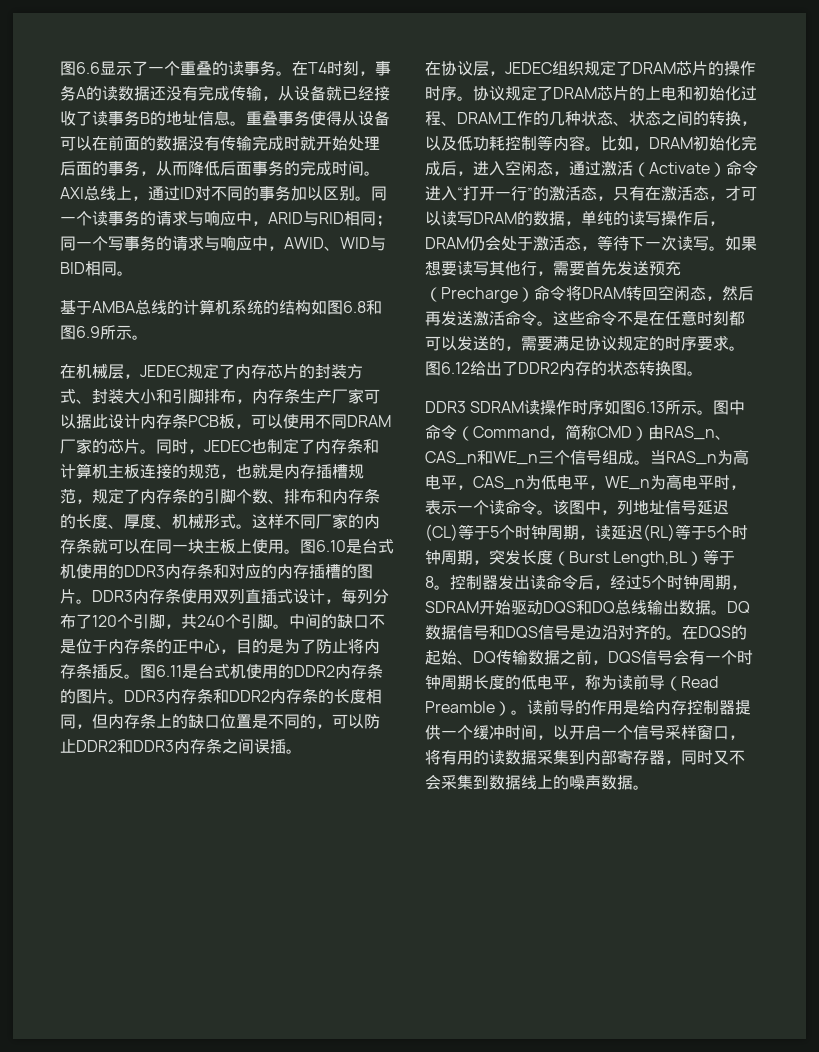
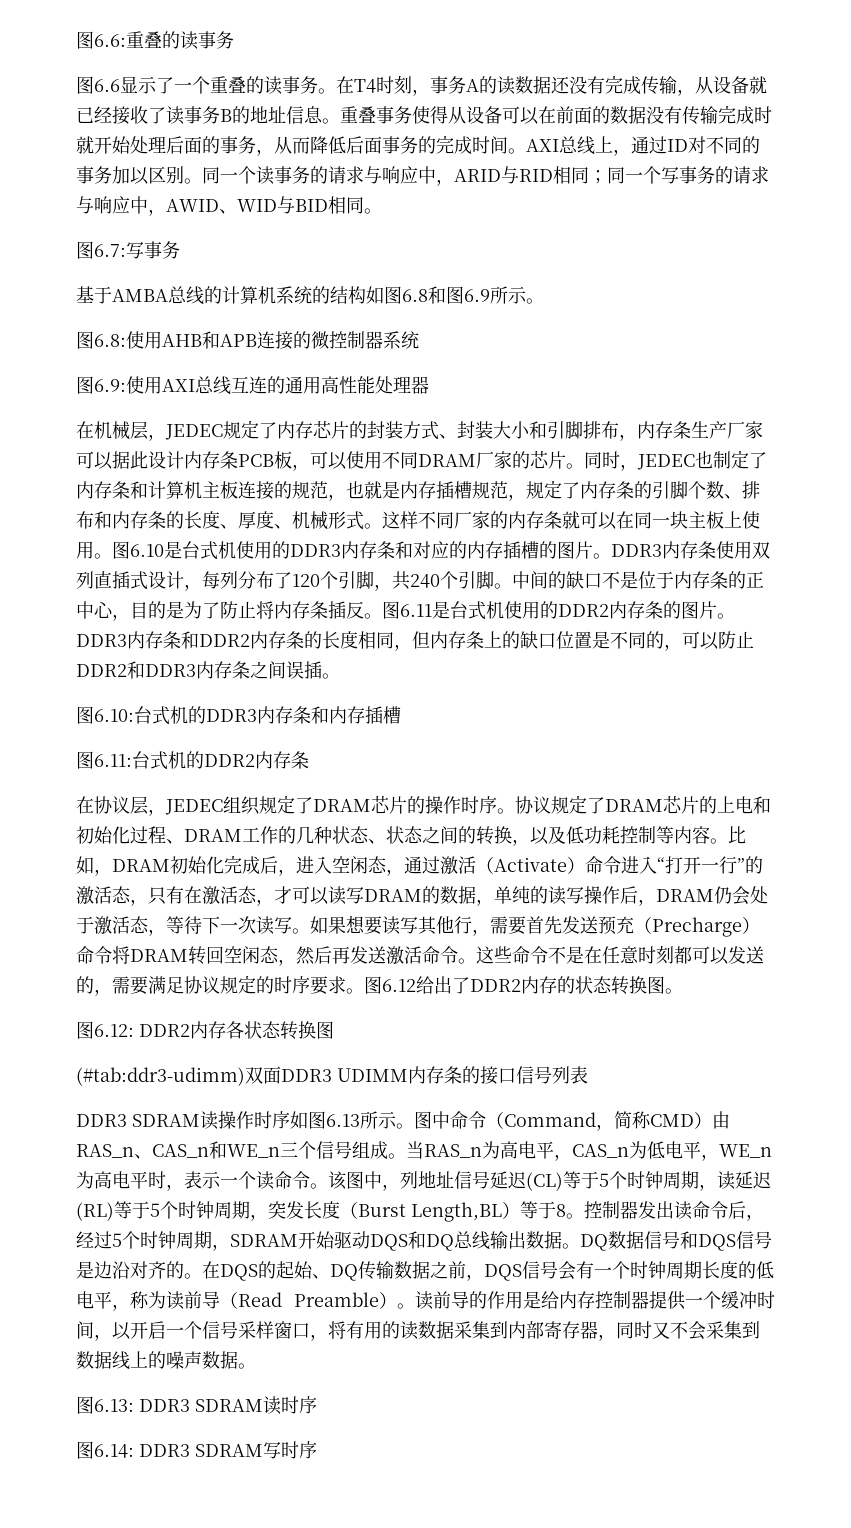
+ 图6.6:重叠的读事务
+ 图6.7:写事务
+ 图6.8:使用AHB和APB连接的微控制器系统
+ 图6.9:使用AXI总线互连的通用高性能处理器
+ 图6.10:台式机的DDR3内存条和内存插槽
+ 图6.11:台式机的DDR2内存条
+ 图6.12: DDR2内存各状态转换图
+ (#tab:ddr3-udimm)双面DDR3 UDIMM内存条的接口信号列表
+ 图6.13: DDR3 SDRAM读时序
+ 图6.14: DDR3 SDRAM写时序

